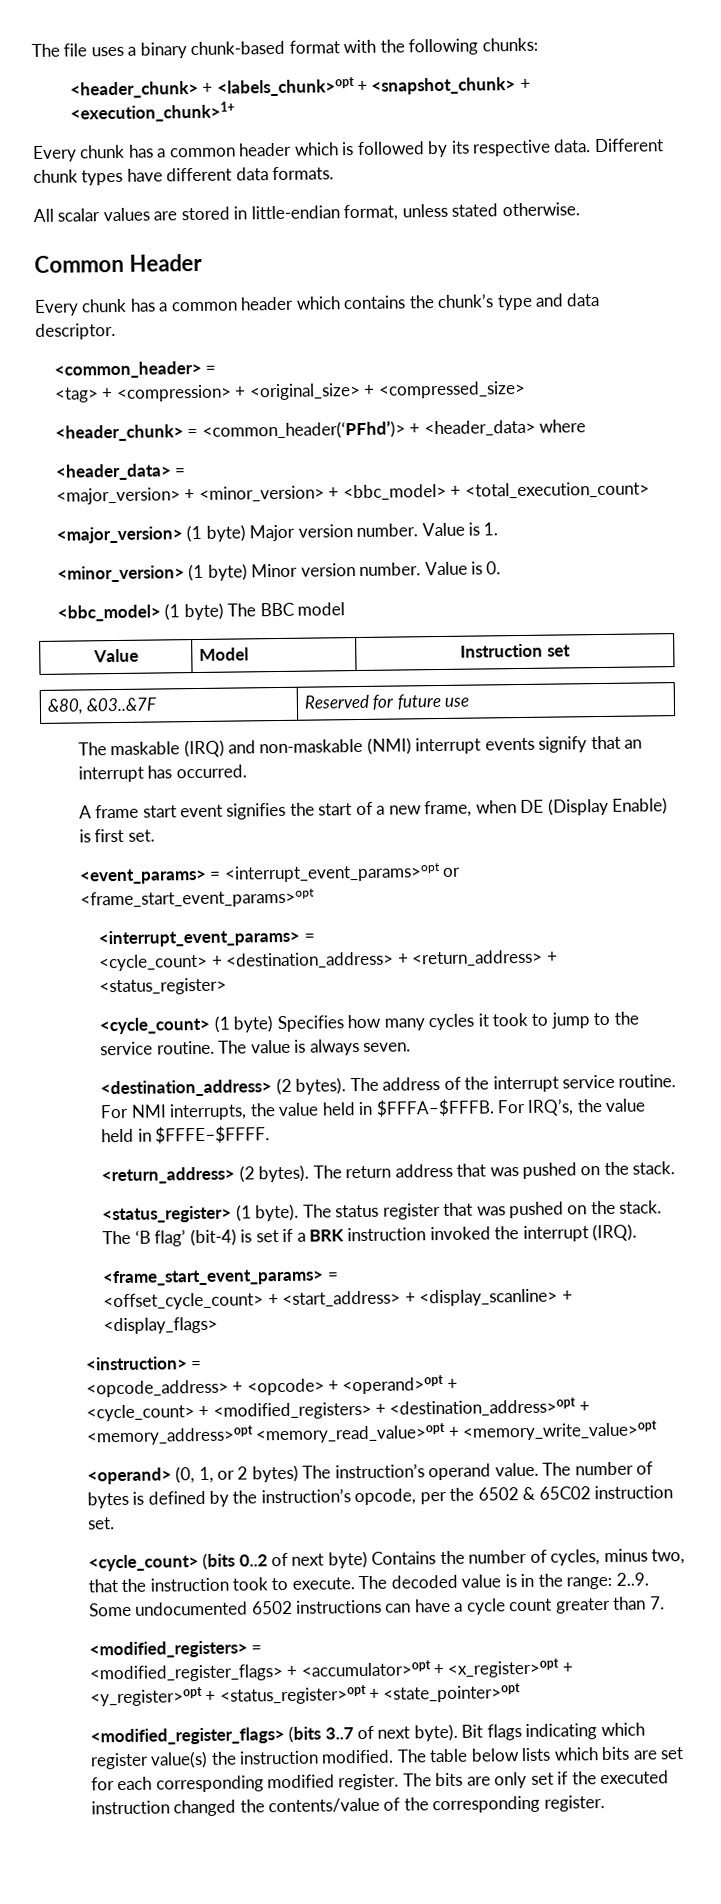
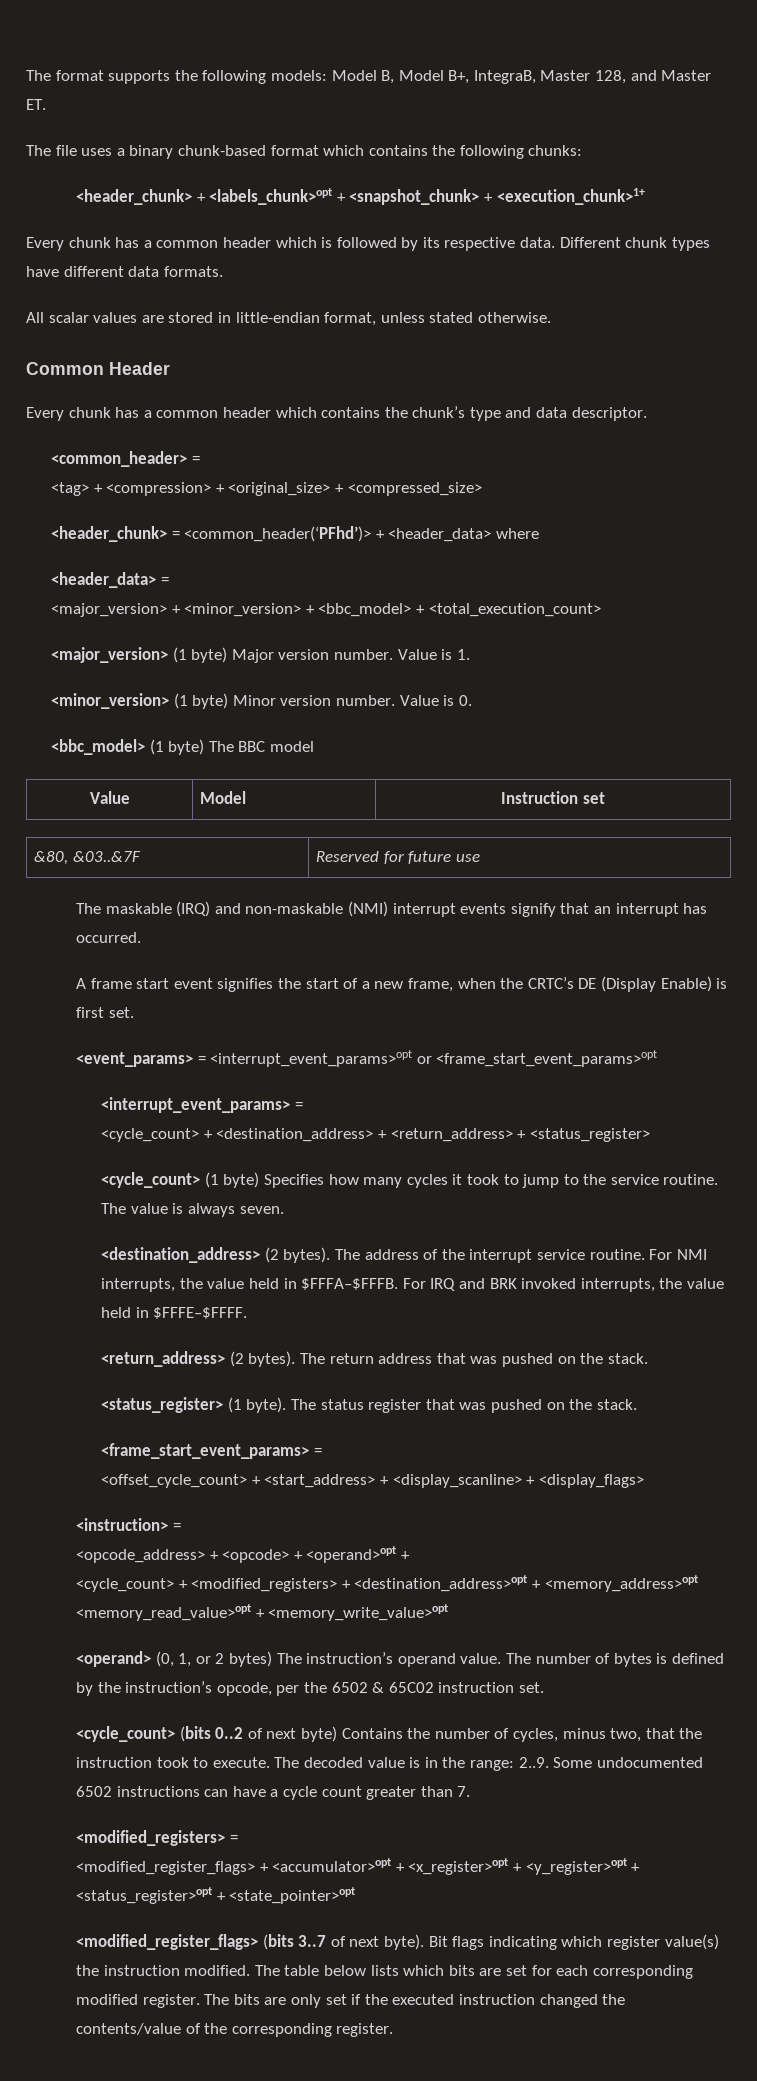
- The file uses a binary chunk-based format with the following chunks:
+ The format supports the following models: Model B, Model B+, IntegraB, Master 128, and Master ET.
+ The file uses a binary chunk-based format which contains the following chunks:
- A frame start event signifies the start of a new frame, when DE (Display Enable) is first set.
+ A frame start event signifies the start of a new frame, when the CRTC’s DE (Display Enable) is first set.
- For IRQ’s, the value held in $FFFE–$FFFF.
+ For IRQ and BRK invoked interrupts, the value held in $FFFE–$FFFF.
- The ‘B flag’ (bit-4) is set if a BRK instruction invoked the interrupt (IRQ).

